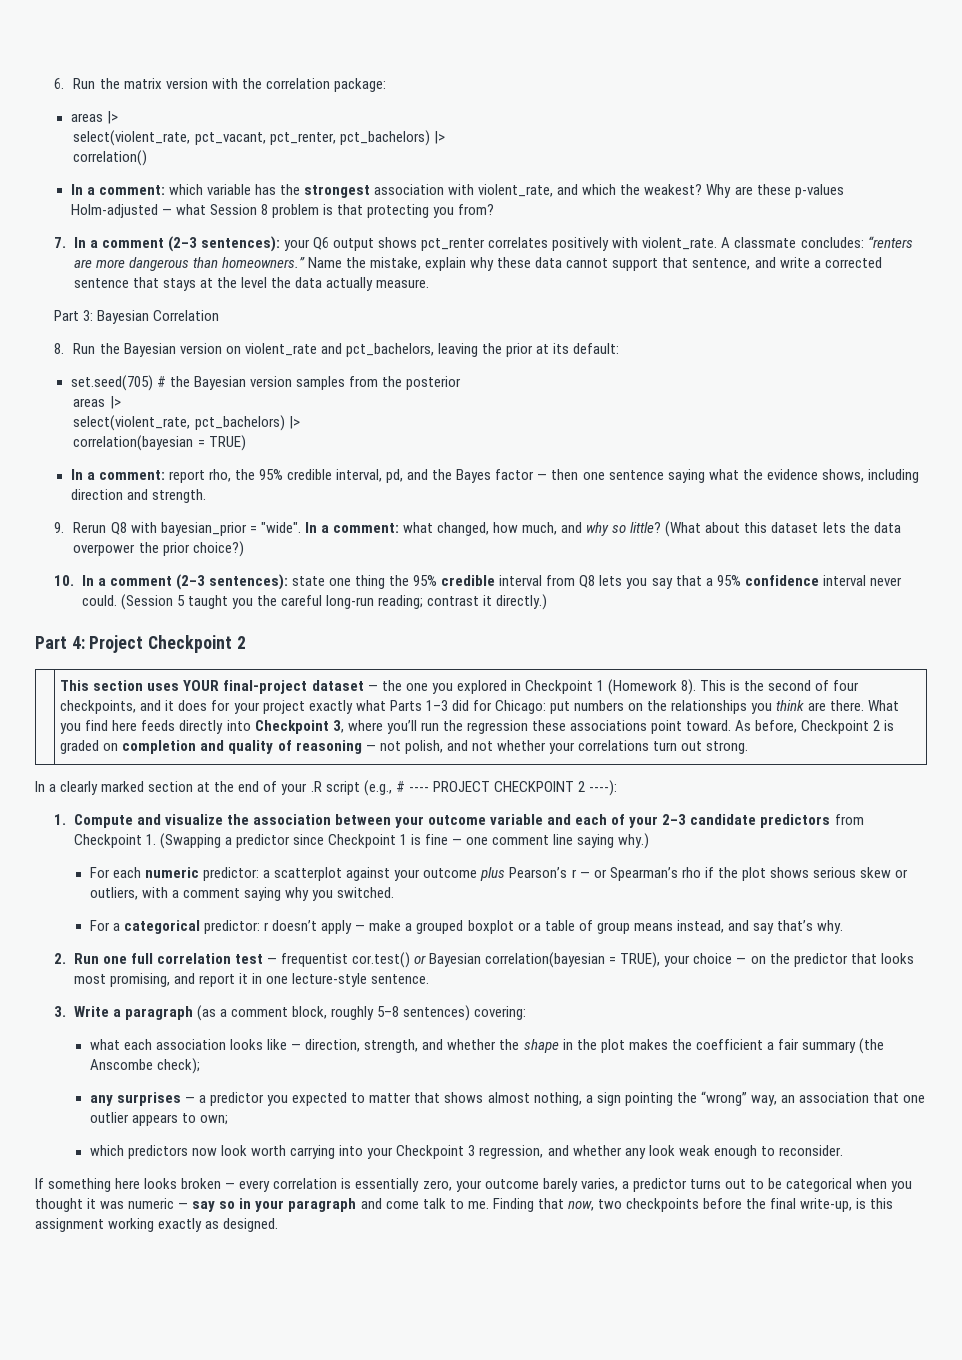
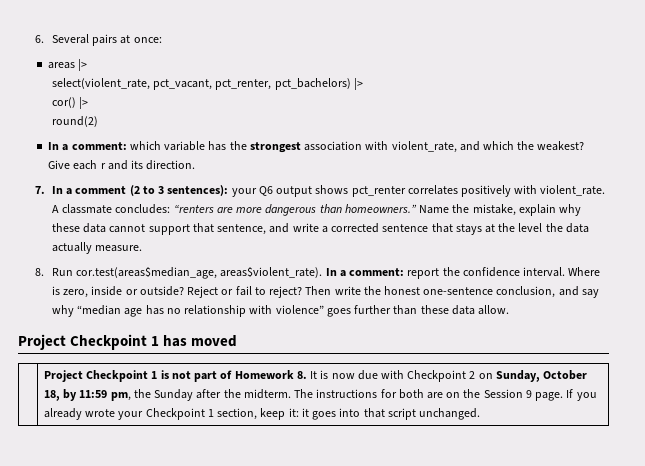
- 6. Run the matrix version with the correlation package:
+ 6. Several pairs at once:
- correlation()
+ cor() |>
+ round(2)
- Why are these p-values Holm-adjusted — what Session 8 problem is that protecting you from?
+ Give each r and its direction.
- 7. In a comment (2–3 sentences): your Q6 output shows pct_renter correlates positively with violent_rate.
+ 7. In a comment (2 to 3 sentences): your Q6 output shows pct_renter correlates positively with violent_rate.
- Part 3: Bayesian Correlation
- 8. Run the Bayesian version on violent_rate and pct_bachelors, leaving the prior at its default:
- set.seed(705) # the Bayesian version samples from the posterior
- areas |>
- select(violent_rate, pct_bachelors) |>
- correlation(bayesian = TRUE)
- In a comment: report rho, the 95% credible interval, pd, and the Bayes factor — then one sentence saying what the evidence shows, including direction and strength.
- 9. Rerun Q8 with bayesian_prior = "wide". In a comment: what changed, how much, and why so little? (What about this dataset lets the data overpower the prior choice?)
- 10. In a comment (2–3 sentences): state one thing the 95% credible interval from Q8 lets you say that a 95% confidence interval never could. (Session 5 taught you the careful long-run reading; contrast it directly.)
- Part 4: Project Checkpoint 2
- | This section uses YOUR final-project dataset — the one you explored in Checkpoint 1 (Homework 8). This is the second of four checkpoints, and it does for your project exactly what Parts 1–3 did for Chicago: put numbers on the relationships you think are there. What you find here feeds directly into Checkpoint 3, where you’ll run the regression these associations point toward. As before, Checkpoint 2 is graded on completion and quality of reasoning — not polish, and not whether your correlations turn out strong.
- In a clearly marked section at the end of your .R script (e.g., # ---- PROJECT CHECKPOINT 2 ----):
- 1. Compute and visualize the association between your outcome variable and each of your 2–3 candidate predictors from Checkpoint 1. (Swapping a predictor since Checkpoint 1 is fine — one comment line saying why.)
- For each numeric predictor: a scatterplot against your outcome plus Pearson’s r — or Spearman’s rho if the plot shows serious skew or outliers, with a comment saying why you switched.
- For a categorical predictor: r doesn’t apply — make a grouped boxplot or a table of group means instead, and say that’s why.
- 2. Run one full correlation test — frequentist cor.test() or Bayesian correlation(bayesian = TRUE), your choice — on the predictor that looks most promising, and report it in one lecture-style sentence.
- 3. Write a paragraph (as a comment block, roughly 5–8 sentences) covering:
- what each association looks like — direction, strength, and whether the shape in the plot makes the coefficient a fair summary (the Anscombe check);
- any surprises — a predictor you expected to matter that shows almost nothing, a sign pointing the “wrong” way, an association that one outlier appears to own;
- which predictors now look worth carrying into your Checkpoint 3 regression, and whether any look weak enough to reconsider.
- If something here looks broken — every correlation is essentially zero, your outcome barely varies, a predictor turns out to be categorical when you thought it was numeric — say so in your paragraph and come talk to me. Finding that now, two checkpoints before the final write-up, is this assignment working exactly as designed.
+ 8. Run cor.test(areas$median_age, areas$violent_rate). In a comment: report the confidence interval. Where is zero, inside or outside? Reject or fail to reject? Then write the honest one-sentence conclusion, and say why “median age has no relationship with violence” goes further than these data allow.
+ Project Checkpoint 1 has moved
+ | Project Checkpoint 1 is not part of Homework 8. It is now due with Checkpoint 2 on Sunday, October 18, by 11:59 pm, the Sunday after the midterm. The instructions for both are on the Session 9 page. If you already wrote your Checkpoint 1 section, keep it: it goes into that script unchanged.

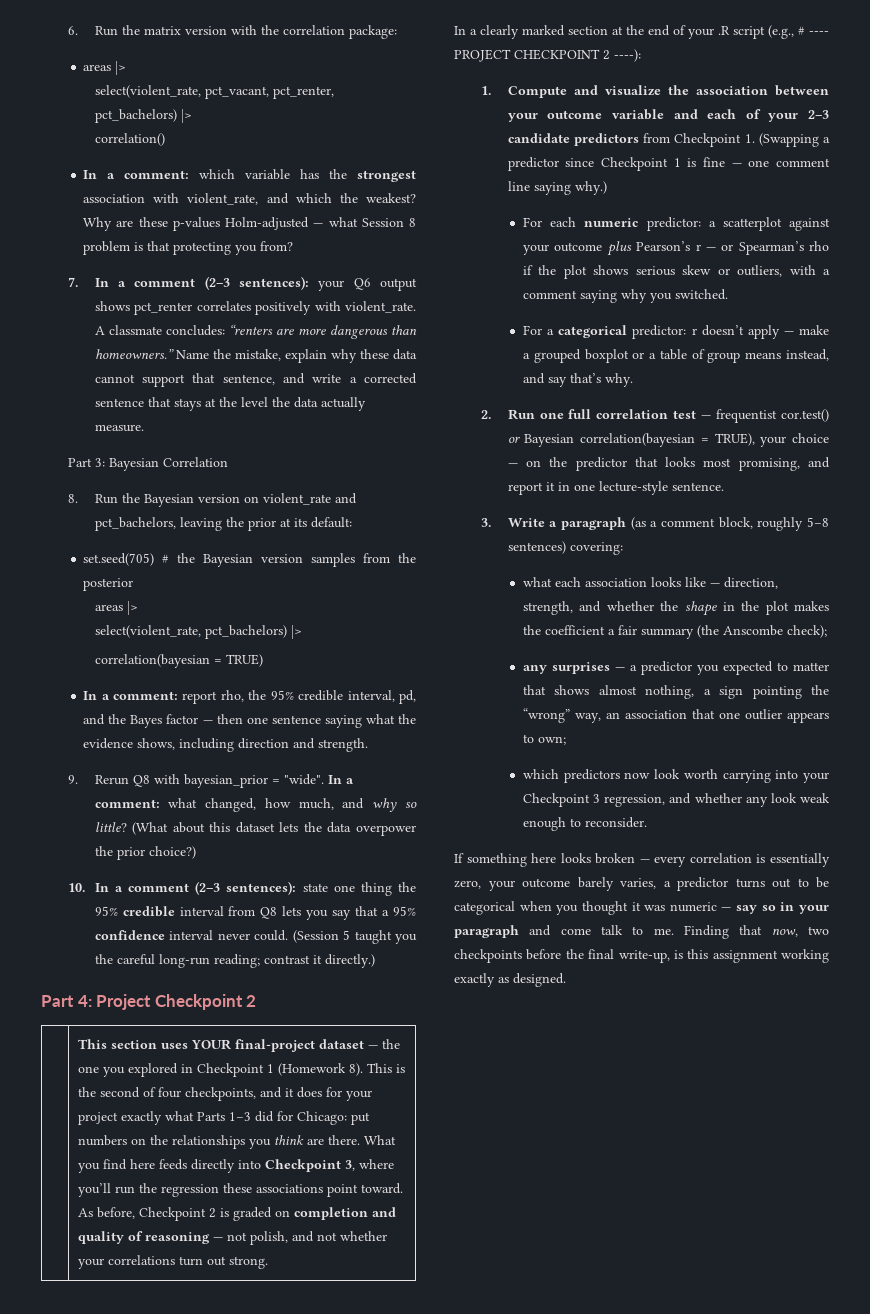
- 6. Several pairs at once:
+ 6. Run the matrix version with the correlation package:
- cor() |>
- round(2)
+ correlation()
- Give each r and its direction.
+ Why are these p-values Holm-adjusted — what Session 8 problem is that protecting you from?
- 7. In a comment (2 to 3 sentences): your Q6 output shows pct_renter correlates positively with violent_rate.
+ 7. In a comment (2–3 sentences): your Q6 output shows pct_renter correlates positively with violent_rate.
- 8. Run cor.test(areas$median_age, areas$violent_rate). In a comment: report the confidence interval. Where is zero, inside or outside? Reject or fail to reject? Then write the honest one-sentence conclusion, and say why “median age has no relationship with violence” goes further than these data allow.
- Project Checkpoint 1 has moved
- | Project Checkpoint 1 is not part of Homework 8. It is now due with Checkpoint 2 on Sunday, October 18, by 11:59 pm, the Sunday after the midterm. The instructions for both are on the Session 9 page. If you already wrote your Checkpoint 1 section, keep it: it goes into that script unchanged.
+ Part 3: Bayesian Correlation
+ 8. Run the Bayesian version on violent_rate and pct_bachelors, leaving the prior at its default:
+ set.seed(705) # the Bayesian version samples from the posterior
+ areas |>
+ select(violent_rate, pct_bachelors) |>
+ correlation(bayesian = TRUE)
+ In a comment: report rho, the 95% credible interval, pd, and the Bayes factor — then one sentence saying what the evidence shows, including direction and strength.
+ 9. Rerun Q8 with bayesian_prior = "wide". In a comment: what changed, how much, and why so little? (What about this dataset lets the data overpower the prior choice?)
+ 10. In a comment (2–3 sentences): state one thing the 95% credible interval from Q8 lets you say that a 95% confidence interval never could. (Session 5 taught you the careful long-run reading; contrast it directly.)
+ Part 4: Project Checkpoint 2
+ | This section uses YOUR final-project dataset — the one you explored in Checkpoint 1 (Homework 8). This is the second of four checkpoints, and it does for your project exactly what Parts 1–3 did for Chicago: put numbers on the relationships you think are there. What you find here feeds directly into Checkpoint 3, where you’ll run the regression these associations point toward. As before, Checkpoint 2 is graded on completion and quality of reasoning — not polish, and not whether your correlations turn out strong.
+ In a clearly marked section at the end of your .R script (e.g., # ---- PROJECT CHECKPOINT 2 ----):
+ 1. Compute and visualize the association between your outcome variable and each of your 2–3 candidate predictors from Checkpoint 1. (Swapping a predictor since Checkpoint 1 is fine — one comment line saying why.)
+ For each numeric predictor: a scatterplot against your outcome plus Pearson’s r — or Spearman’s rho if the plot shows serious skew or outliers, with a comment saying why you switched.
+ For a categorical predictor: r doesn’t apply — make a grouped boxplot or a table of group means instead, and say that’s why.
+ 2. Run one full correlation test — frequentist cor.test() or Bayesian correlation(bayesian = TRUE), your choice — on the predictor that looks most promising, and report it in one lecture-style sentence.
+ 3. Write a paragraph (as a comment block, roughly 5–8 sentences) covering:
+ what each association looks like — direction, strength, and whether the shape in the plot makes the coefficient a fair summary (the Anscombe check);
+ any surprises — a predictor you expected to matter that shows almost nothing, a sign pointing the “wrong” way, an association that one outlier appears to own;
+ which predictors now look worth carrying into your Checkpoint 3 regression, and whether any look weak enough to reconsider.
+ If something here looks broken — every correlation is essentially zero, your outcome barely varies, a predictor turns out to be categorical when you thought it was numeric — say so in your paragraph and come talk to me. Finding that now, two checkpoints before the final write-up, is this assignment working exactly as designed.

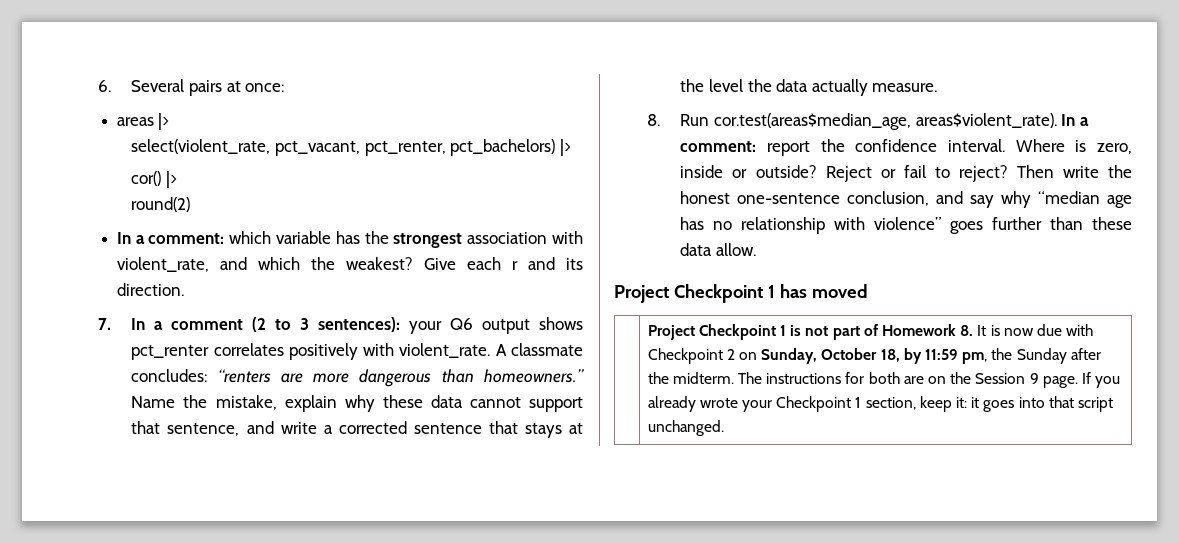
- 6. Run the matrix version with the correlation package:
+ 6. Several pairs at once:
- correlation()
+ cor() |>
+ round(2)
- Why are these p-values Holm-adjusted — what Session 8 problem is that protecting you from?
+ Give each r and its direction.
- 7. In a comment (2–3 sentences): your Q6 output shows pct_renter correlates positively with violent_rate.
+ 7. In a comment (2 to 3 sentences): your Q6 output shows pct_renter correlates positively with violent_rate.
- Part 3: Bayesian Correlation
- 8. Run the Bayesian version on violent_rate and pct_bachelors, leaving the prior at its default:
- set.seed(705) # the Bayesian version samples from the posterior
- areas |>
- select(violent_rate, pct_bachelors) |>
- correlation(bayesian = TRUE)
- In a comment: report rho, the 95% credible interval, pd, and the Bayes factor — then one sentence saying what the evidence shows, including direction and strength.
- 9. Rerun Q8 with bayesian_prior = "wide". In a comment: what changed, how much, and why so little? (What about this dataset lets the data overpower the prior choice?)
- 10. In a comment (2–3 sentences): state one thing the 95% credible interval from Q8 lets you say that a 95% confidence interval never could. (Session 5 taught you the careful long-run reading; contrast it directly.)
- Part 4: Project Checkpoint 2
- | This section uses YOUR final-project dataset — the one you explored in Checkpoint 1 (Homework 8). This is the second of four checkpoints, and it does for your project exactly what Parts 1–3 did for Chicago: put numbers on the relationships you think are there. What you find here feeds directly into Checkpoint 3, where you’ll run the regression these associations point toward. As before, Checkpoint 2 is graded on completion and quality of reasoning — not polish, and not whether your correlations turn out strong.
- In a clearly marked section at the end of your .R script (e.g., # ---- PROJECT CHECKPOINT 2 ----):
- 1. Compute and visualize the association between your outcome variable and each of your 2–3 candidate predictors from Checkpoint 1. (Swapping a predictor since Checkpoint 1 is fine — one comment line saying why.)
- For each numeric predictor: a scatterplot against your outcome plus Pearson’s r — or Spearman’s rho if the plot shows serious skew or outliers, with a comment saying why you switched.
- For a categorical predictor: r doesn’t apply — make a grouped boxplot or a table of group means instead, and say that’s why.
- 2. Run one full correlation test — frequentist cor.test() or Bayesian correlation(bayesian = TRUE), your choice — on the predictor that looks most promising, and report it in one lecture-style sentence.
- 3. Write a paragraph (as a comment block, roughly 5–8 sentences) covering:
- what each association looks like — direction, strength, and whether the shape in the plot makes the coefficient a fair summary (the Anscombe check);
- any surprises — a predictor you expected to matter that shows almost nothing, a sign pointing the “wrong” way, an association that one outlier appears to own;
- which predictors now look worth carrying into your Checkpoint 3 regression, and whether any look weak enough to reconsider.
- If something here looks broken — every correlation is essentially zero, your outcome barely varies, a predictor turns out to be categorical when you thought it was numeric — say so in your paragraph and come talk to me. Finding that now, two checkpoints before the final write-up, is this assignment working exactly as designed.
+ 8. Run cor.test(areas$median_age, areas$violent_rate). In a comment: report the confidence interval. Where is zero, inside or outside? Reject or fail to reject? Then write the honest one-sentence conclusion, and say why “median age has no relationship with violence” goes further than these data allow.
+ Project Checkpoint 1 has moved
+ | Project Checkpoint 1 is not part of Homework 8. It is now due with Checkpoint 2 on Sunday, October 18, by 11:59 pm, the Sunday after the midterm. The instructions for both are on the Session 9 page. If you already wrote your Checkpoint 1 section, keep it: it goes into that script unchanged.

